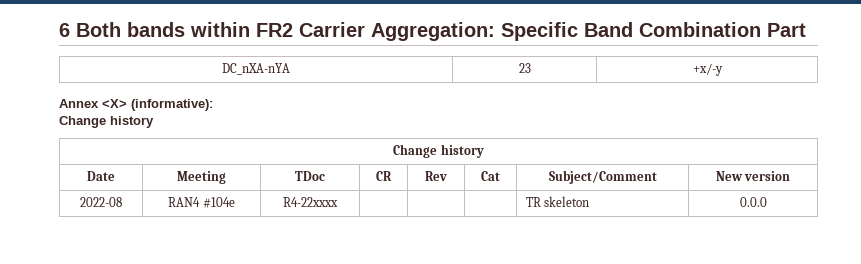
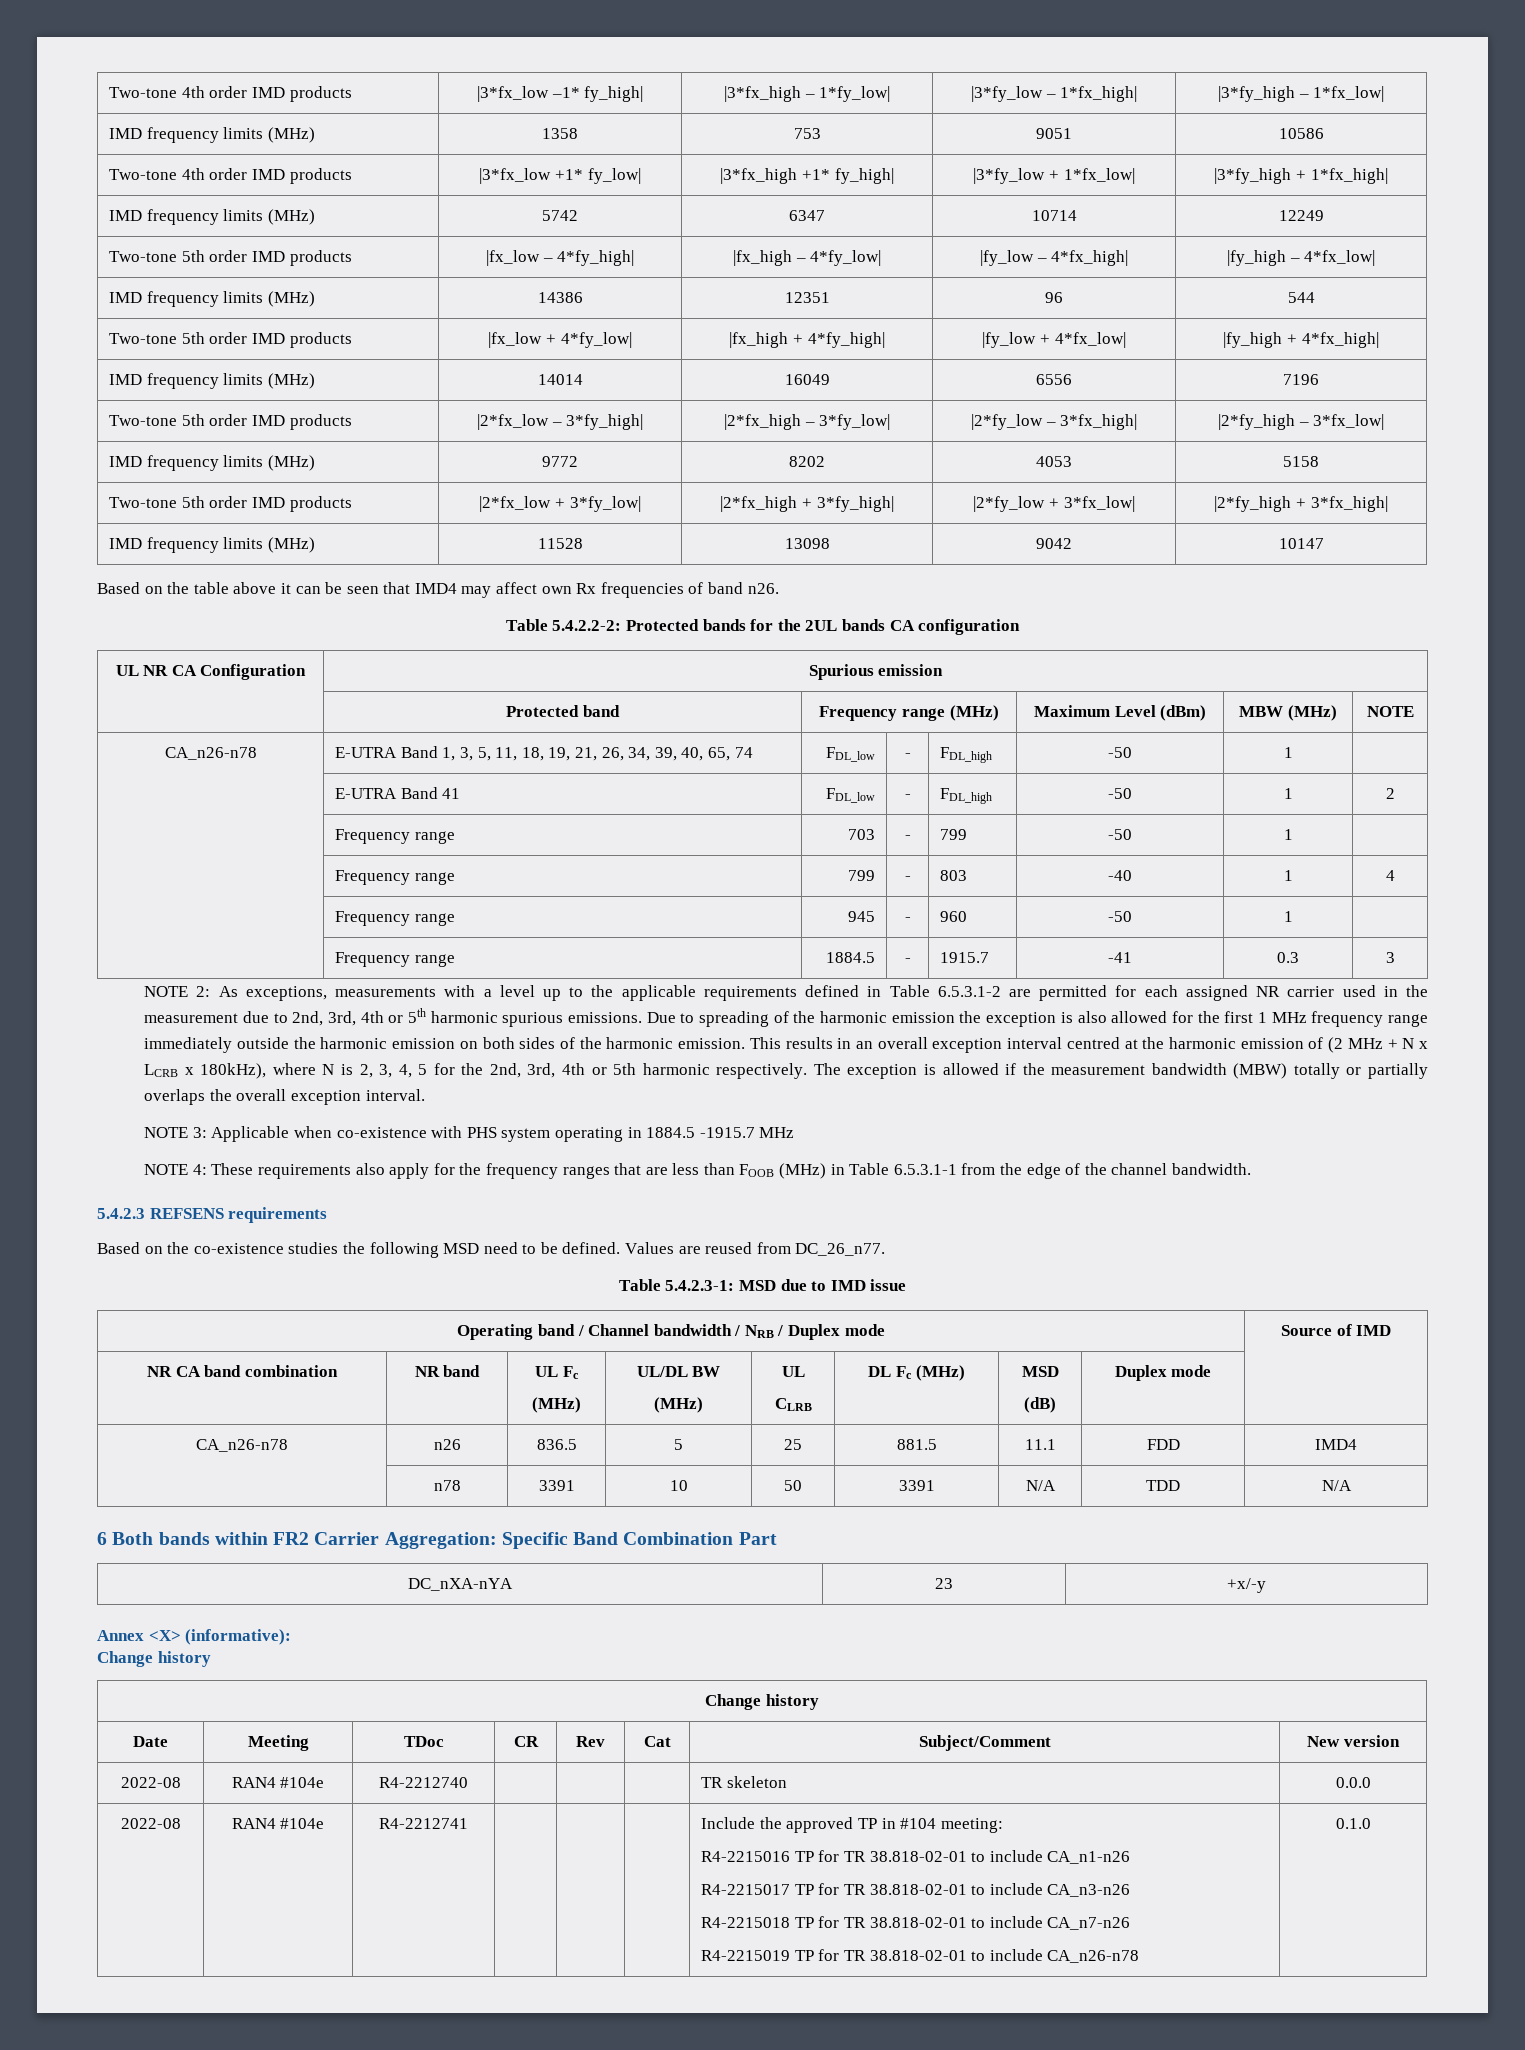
+ Two-tone 4th order IMD products | |3*fx_low –1* fy_high| | |3*fx_high – 1*fy_low| | |3*fy_low – 1*fx_high| | |3*fy_high – 1*fx_low|
+ IMD frequency limits (MHz) | 1358 | 753 | 9051 | 10586
+ Two-tone 4th order IMD products | |3*fx_low +1* fy_low| | |3*fx_high +1* fy_high| | |3*fy_low + 1*fx_low| | |3*fy_high + 1*fx_high|
+ IMD frequency limits (MHz) | 5742 | 6347 | 10714 | 12249
+ Two-tone 5th order IMD products | |fx_low – 4*fy_high| | |fx_high – 4*fy_low| | |fy_low – 4*fx_high| | |fy_high – 4*fx_low|
+ IMD frequency limits (MHz) | 14386 | 12351 | 96 | 544
+ Two-tone 5th order IMD products | |fx_low + 4*fy_low| | |fx_high + 4*fy_high| | |fy_low + 4*fx_low| | |fy_high + 4*fx_high|
+ IMD frequency limits (MHz) | 14014 | 16049 | 6556 | 7196
+ Two-tone 5th order IMD products | |2*fx_low – 3*fy_high| | |2*fx_high – 3*fy_low| | |2*fy_low – 3*fx_high| | |2*fy_high – 3*fx_low|
+ IMD frequency limits (MHz) | 9772 | 8202 | 4053 | 5158
+ Two-tone 5th order IMD products | |2*fx_low + 3*fy_low| | |2*fx_high + 3*fy_high| | |2*fy_low + 3*fx_low| | |2*fy_high + 3*fx_high|
+ IMD frequency limits (MHz) | 11528 | 13098 | 9042 | 10147
+ Based on the table above it can be seen that IMD4 may affect own Rx frequencies of band n26.
+ Table 5.4.2.2-2: Protected bands for the 2UL bands CA configuration
+ UL NR CA Configuration | Spurious emission
+ | Protected band | Frequency range (MHz) | Maximum Level (dBm) | MBW (MHz) | NOTE
+ CA_n26-n78 | E-UTRA Band 1, 3, 5, 11, 18, 19, 21, 26, 34, 39, 40, 65, 74 | FDL_low | - | FDL_high | -50 | 1 |
+ | E-UTRA Band 41 | FDL_low | - | FDL_high | -50 | 1 | 2
+ | Frequency range | 703 | - | 799 | -50 | 1 |
+ | Frequency range | 799 | - | 803 | -40 | 1 | 4
+ | Frequency range | 945 | - | 960 | -50 | 1 |
+ | Frequency range | 1884.5 | - | 1915.7 | -41 | 0.3 | 3
+ NOTE 2: As exceptions, measurements with a level up to the applicable requirements defined in Table 6.5.3.1-2 are permitted for each assigned NR carrier used in the measurement due to 2nd, 3rd, 4th or 5th harmonic spurious emissions. Due to spreading of the harmonic emission the exception is also allowed for the first 1 MHz frequency range immediately outside the harmonic emission on both sides of the harmonic emission. This results in an overall exception interval centred at the harmonic emission of (2 MHz + N x LCRB x 180kHz), where N is 2, 3, 4, 5 for the 2nd, 3rd, 4th or 5th harmonic respectively. The exception is allowed if the measurement bandwidth (MBW) totally or partially overlaps the overall exception interval.
+ NOTE 3: Applicable when co-existence with PHS system operating in 1884.5 -1915.7 MHz
+ NOTE 4: These requirements also apply for the frequency ranges that are less than FOOB (MHz) in Table 6.5.3.1-1 from the edge of the channel bandwidth.
+ 5.4.2.3 REFSENS requirements
+ Based on the co-existence studies the following MSD need to be defined. Values are reused from DC_26_n77.
+ Table 5.4.2.3-1: MSD due to IMD issue
+ Operating band / Channel bandwidth / NRB / Duplex mode | Source of IMD
+ NR CA band combination | NR band | UL Fc
+ (MHz) | UL/DL BW
+ (MHz) | UL
+ CLRB | DL Fc (MHz) | MSD
+ (dB) | Duplex mode |
+ CA_n26-n78 | n26 | 836.5 | 5 | 25 | 881.5 | 11.1 | FDD | IMD4
+ | n78 | 3391 | 10 | 50 | 3391 | N/A | TDD | N/A
- 2022-08 | RAN4 #104e | R4-22xxxx | | | | TR skeleton | 0.0.0
+ 2022-08 | RAN4 #104e | R4-2212740 | | | | TR skeleton | 0.0.0
+ 2022-08 | RAN4 #104e | R4-2212741 | | | | Include the approved TP in #104 meeting:
+ R4-2215016 TP for TR 38.818-02-01 to include CA_n1-n26
+ R4-2215017 TP for TR 38.818-02-01 to include CA_n3-n26
+ R4-2215018 TP for TR 38.818-02-01 to include CA_n7-n26
+ R4-2215019 TP for TR 38.818-02-01 to include CA_n26-n78 | 0.1.0

